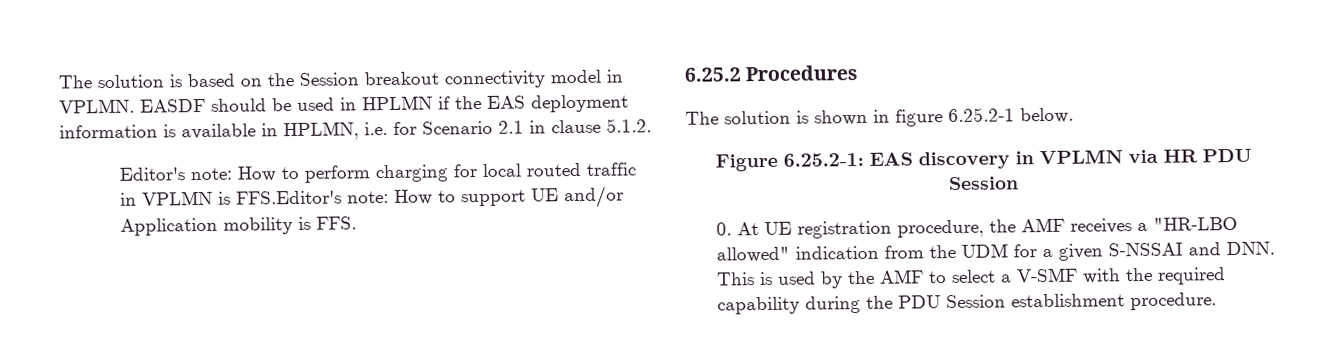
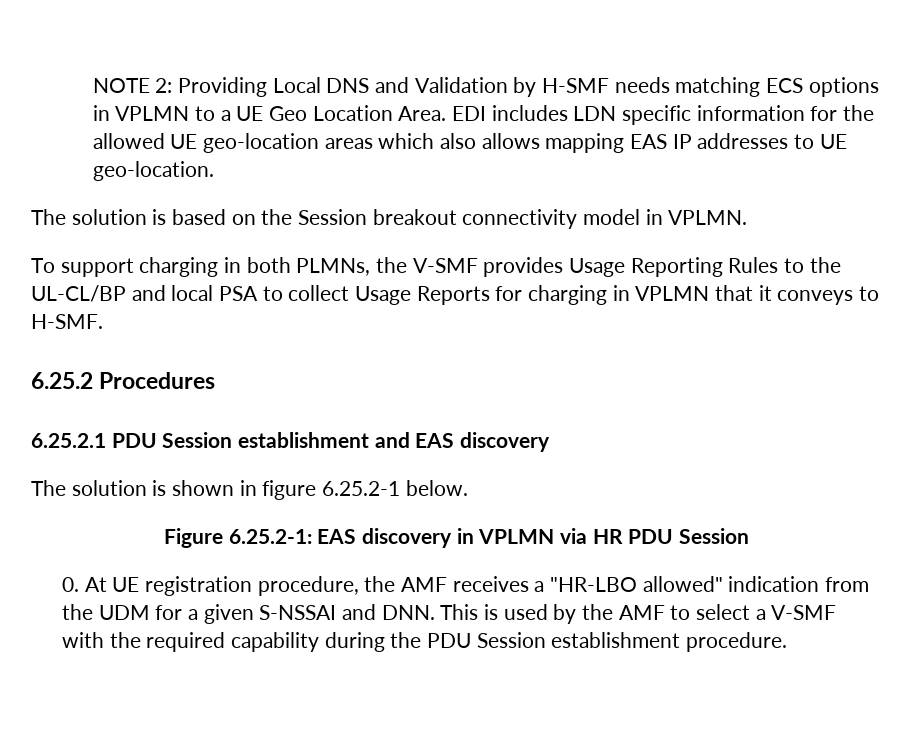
+ NOTE 2: Providing Local DNS and Validation by H-SMF needs matching ECS options in VPLMN to a UE Geo Location Area. EDI includes LDN specific information for the allowed UE geo-location areas which also allows mapping EAS IP addresses to UE geo-location.
- The solution is based on the Session breakout connectivity model in VPLMN. EASDF should be used in HPLMN if the EAS deployment information is available in HPLMN, i.e. for Scenario 2.1 in clause 5.1.2.
- Editor's note: How to perform charging for local routed traffic in VPLMN is FFS.Editor's note: How to support UE and/or Application mobility is FFS.
+ The solution is based on the Session breakout connectivity model in VPLMN.
+ To support charging in both PLMNs, the V-SMF provides Usage Reporting Rules to the UL-CL/BP and local PSA to collect Usage Reports for charging in VPLMN that it conveys to H-SMF.
  6.25.2 Procedures
+ 6.25.2.1 PDU Session establishment and EAS discovery

